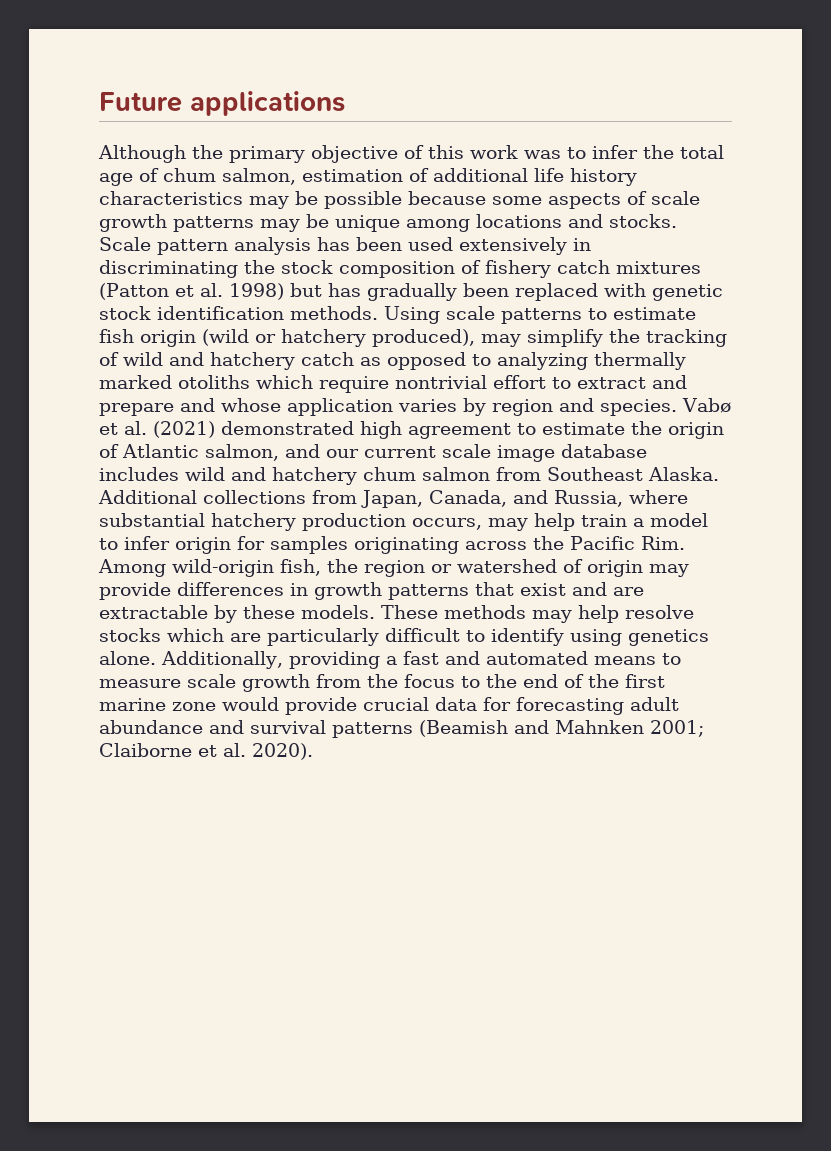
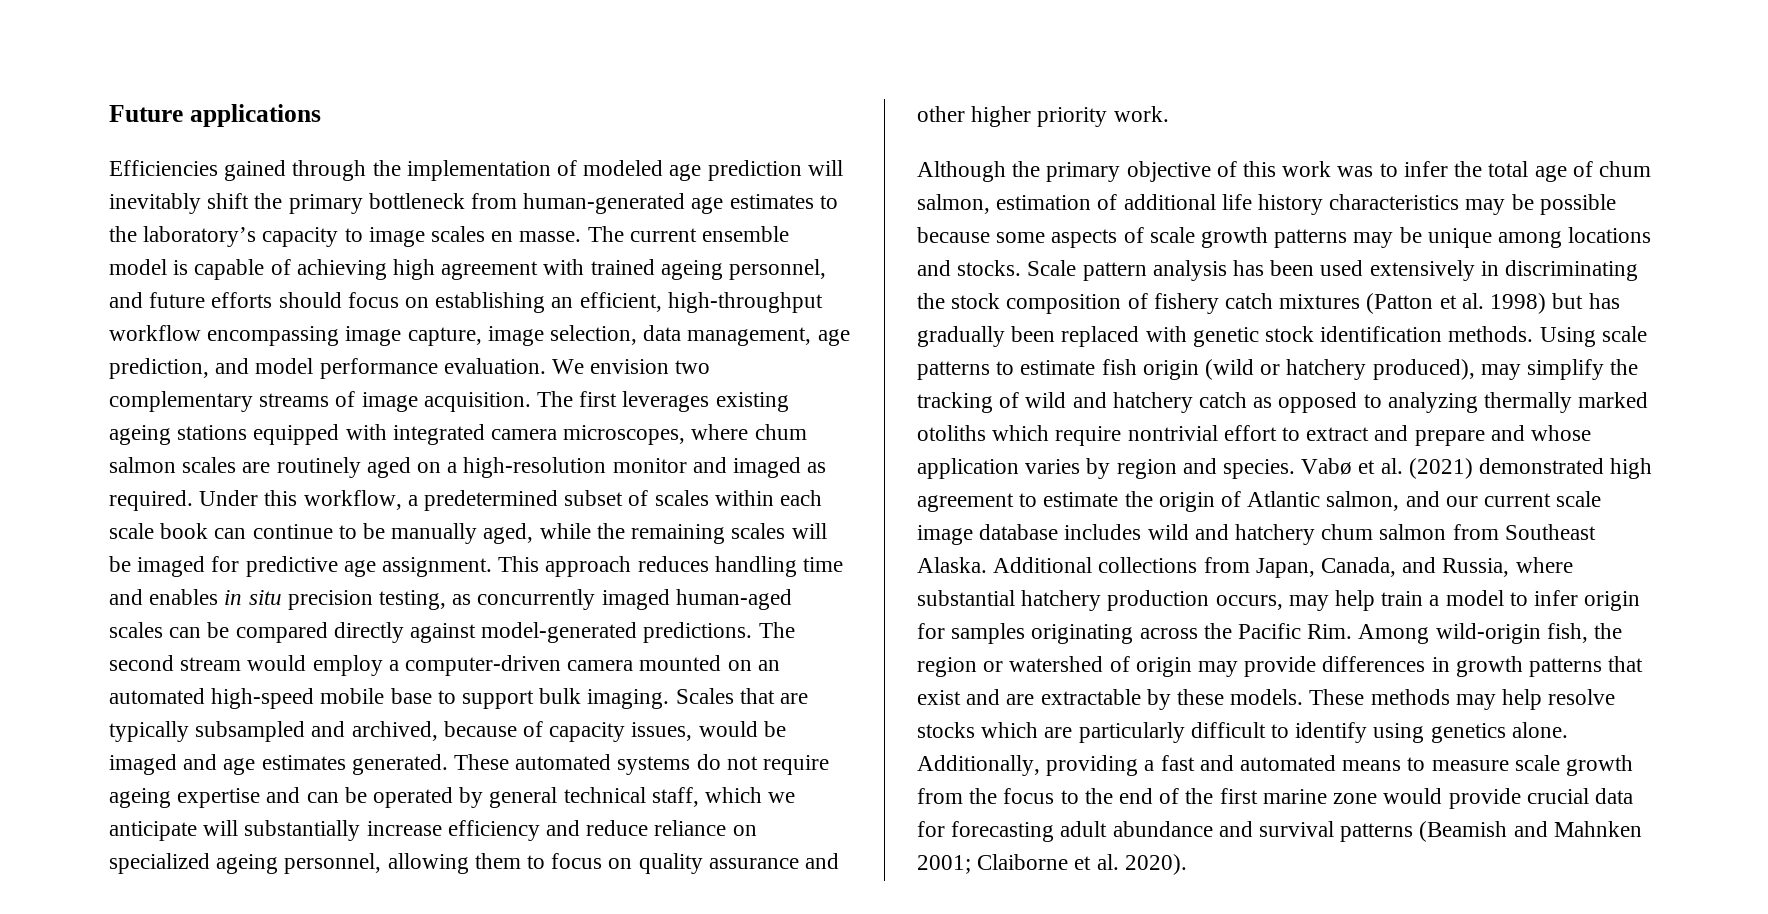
+ Efficiencies gained through the implementation of modeled age prediction will inevitably shift the primary bottleneck from human‑generated age estimates to the laboratory’s capacity to image scales en masse. The current ensemble model is capable of achieving high agreement with trained ageing personnel, and future efforts should focus on establishing an efficient, high‑throughput workflow encompassing image capture, image selection, data management, age prediction, and model performance evaluation. We envision two complementary streams of image acquisition. The first leverages existing ageing stations equipped with integrated camera microscopes, where chum salmon scales are routinely aged on a high‑resolution monitor and imaged as required. Under this workflow, a predetermined subset of scales within each scale book can continue to be manually aged, while the remaining scales will be imaged for predictive age assignment. This approach reduces handling time and enables in situ precision testing, as concurrently imaged human‑aged scales can be compared directly against model‑generated predictions. The second stream would employ a computer‑driven camera mounted on an automated high‑speed mobile base to support bulk imaging. Scales that are typically subsampled and archived, because of capacity issues, would be imaged and age estimates generated. These automated systems do not require ageing expertise and can be operated by general technical staff, which we anticipate will substantially increase efficiency and reduce reliance on specialized ageing personnel, allowing them to focus on quality assurance and other higher priority work.

